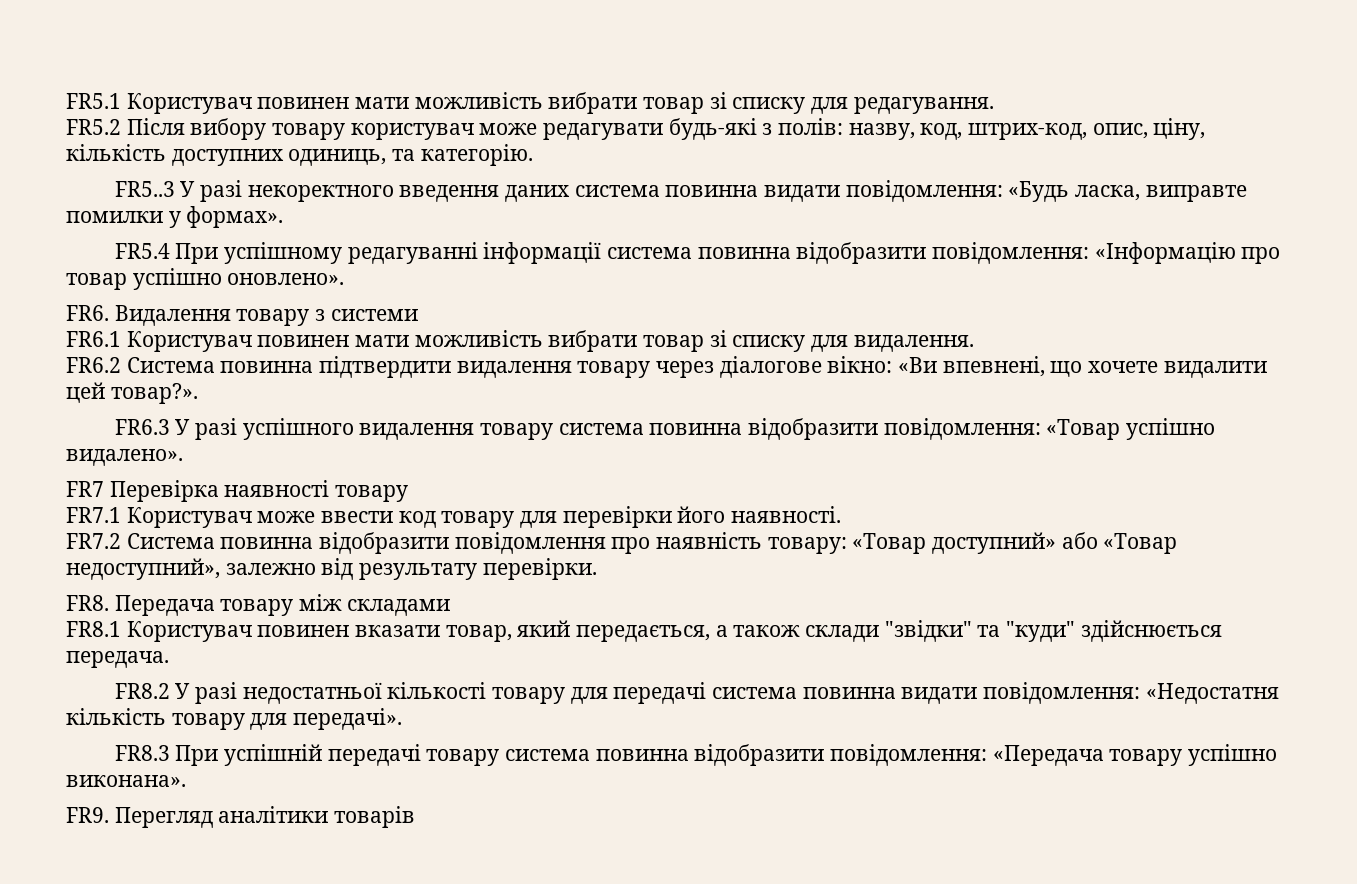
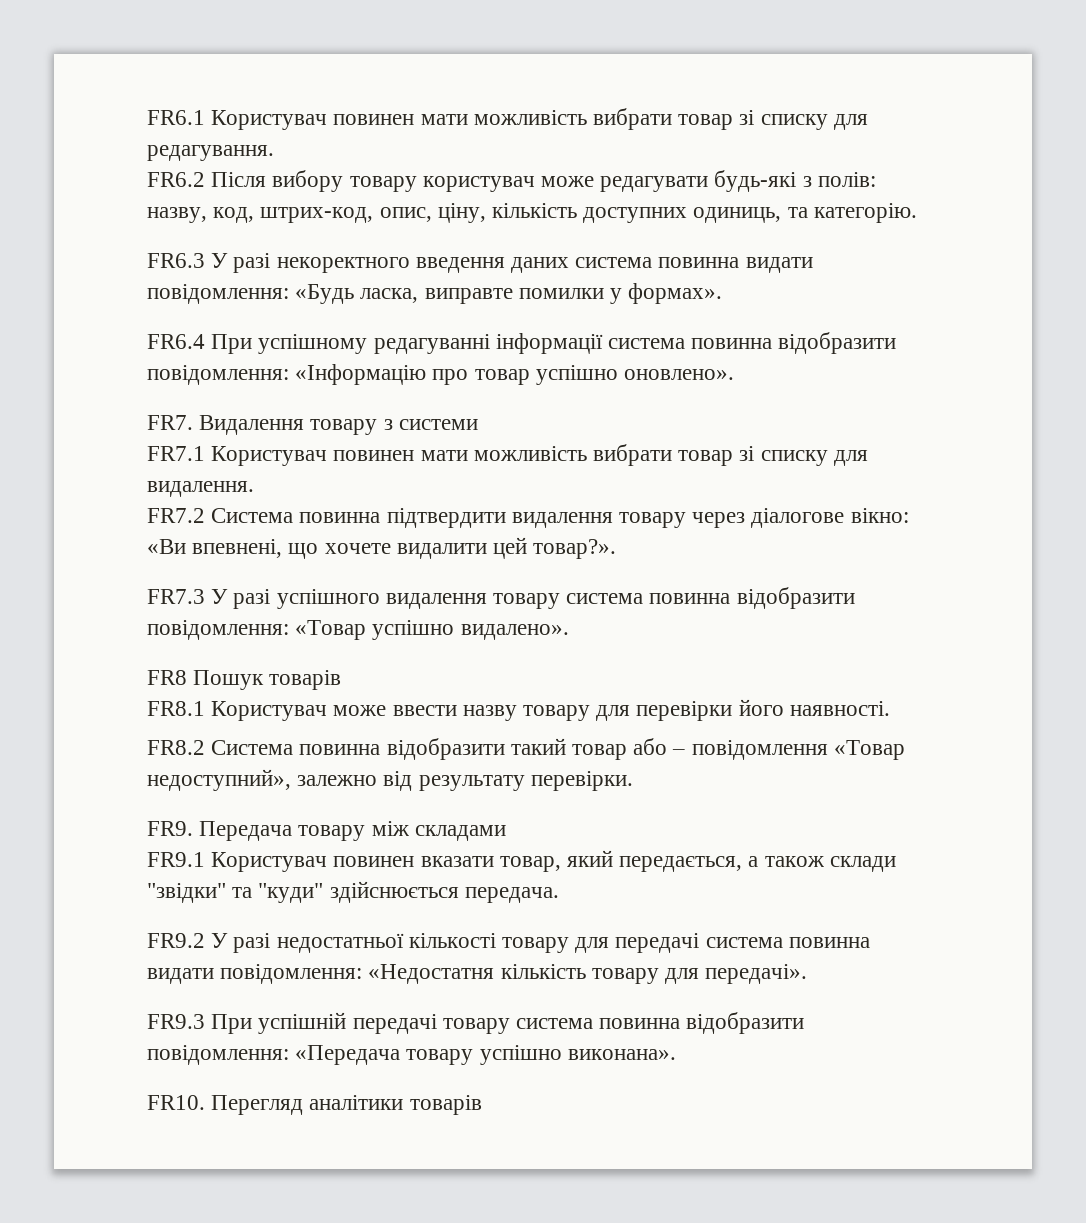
- FR5.1 Користувач повинен мати можливість вибрати товар зі списку для редагування.
+ FR6.1 Користувач повинен мати можливість вибрати товар зі списку для редагування.
- FR5.2 Після вибору товару користувач може редагувати будь-які з полів: назву, код, штрих-код, опис, ціну, кількість доступних одиниць, та категорію.
+ FR6.2 Після вибору товару користувач може редагувати будь-які з полів: назву, код, штрих-код, опис, ціну, кількість доступних одиниць, та категорію.
- FR5..3 У разі некоректного введення даних система повинна видати повідомлення: «Будь ласка, виправте помилки у формах».
+ FR6.3 У разі некоректного введення даних система повинна видати повідомлення: «Будь ласка, виправте помилки у формах».
- FR5.4 При успішному редагуванні інформації система повинна відобразити повідомлення: «Інформацію про товар успішно оновлено».
+ FR6.4 При успішному редагуванні інформації система повинна відобразити повідомлення: «Інформацію про товар успішно оновлено».
- FR6. Видалення товару з системи
+ FR7. Видалення товару з системи
- FR6.1 Користувач повинен мати можливість вибрати товар зі списку для видалення.
+ FR7.1 Користувач повинен мати можливість вибрати товар зі списку для видалення.
- FR6.2 Система повинна підтвердити видалення товару через діалогове вікно: «Ви впевнені, що хочете видалити цей товар?».
+ FR7.2 Система повинна підтвердити видалення товару через діалогове вікно: «Ви впевнені, що хочете видалити цей товар?».
- FR6.3 У разі успішного видалення товару система повинна відобразити повідомлення: «Товар успішно видалено».
+ FR7.3 У разі успішного видалення товару система повинна відобразити повідомлення: «Товар успішно видалено».
- FR7 Перевірка наявності товару
- FR7.1 Користувач може ввести код товару для перевірки його наявності.
+ FR8 Пошук товарів
+ FR8.1 Користувач може ввести назву товару для перевірки його наявності.
- FR7.2 Система повинна відобразити повідомлення про наявність товару: «Товар доступний» або «Товар недоступний», залежно від результату перевірки.
+ FR8.2 Система повинна відобразити такий товар або – повідомлення «Товар недоступний», залежно від результату перевірки.
- FR8. Передача товару між складами
+ FR9. Передача товару між складами
- FR8.1 Користувач повинен вказати товар, який передається, а також склади "звідки" та "куди" здійснюється передача.
+ FR9.1 Користувач повинен вказати товар, який передається, а також склади "звідки" та "куди" здійснюється передача.
- FR8.2 У разі недостатньої кількості товару для передачі система повинна видати повідомлення: «Недостатня кількість товару для передачі».
+ FR9.2 У разі недостатньої кількості товару для передачі система повинна видати повідомлення: «Недостатня кількість товару для передачі».
- FR8.3 При успішній передачі товару система повинна відобразити повідомлення: «Передача товару успішно виконана».
+ FR9.3 При успішній передачі товару система повинна відобразити повідомлення: «Передача товару успішно виконана».
- FR9. Перегляд аналітики товарів
+ FR10. Перегляд аналітики товарів

